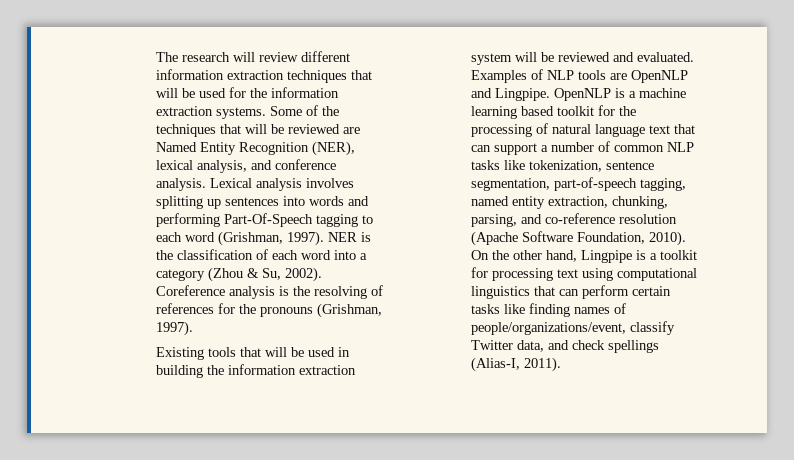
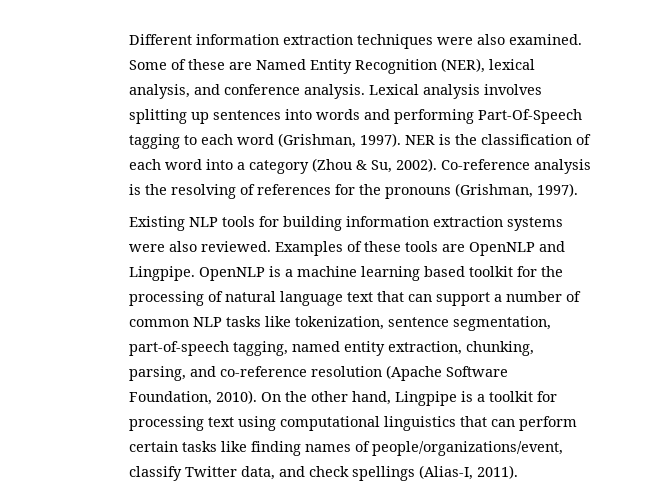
- The research will review different information extraction techniques that will be used for the information extraction systems. Some of the techniques that will be reviewed are Named Entity Recognition (NER), lexical analysis, and conference analysis.
+ Different information extraction techniques were also examined. Some of these are Named Entity Recognition (NER), lexical analysis, and conference analysis.
- Coreference analysis is the resolving of references for the pronouns (Grishman, 1997).
+ Co-reference analysis is the resolving of references for the pronouns (Grishman, 1997).
- Existing tools that will be used in building the information extraction system will be reviewed and evaluated.
+ Existing NLP tools for building information extraction systems were also reviewed.
- Examples of NLP tools are OpenNLP and Lingpipe.
+ Examples of these tools are OpenNLP and Lingpipe.

